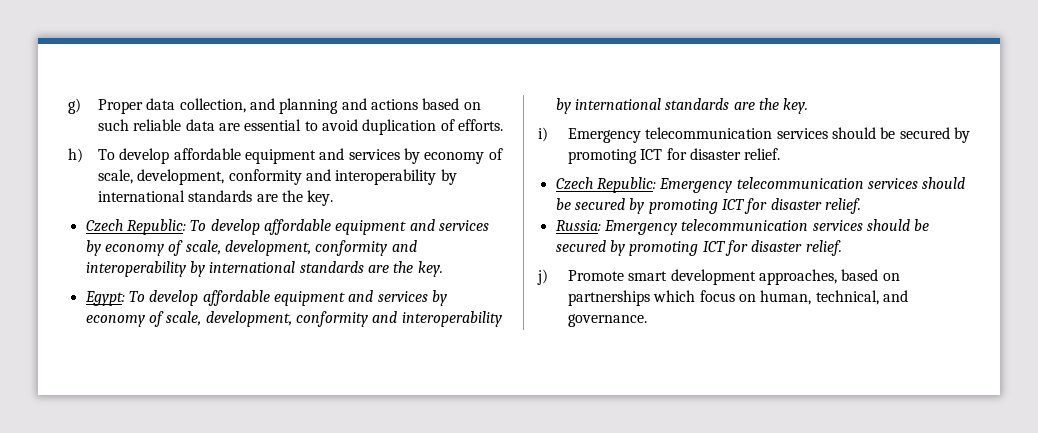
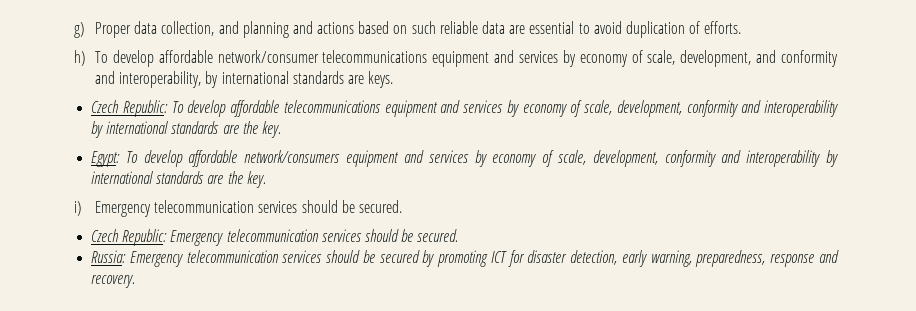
- h) To develop affordable equipment and services by economy of scale, development, conformity and interoperability by international standards are the key.
+ h) To develop affordable network/consumer telecommunications equipment and services by economy of scale, development, and conformity and interoperability, by international standards are keys.
- Czech Republic: To develop affordable equipment and services by economy of scale, development, conformity and interoperability by international standards are the key.
+ Czech Republic: To develop affordable telecommunications equipment and services by economy of scale, development, conformity and interoperability by international standards are the key.
- Egypt: To develop affordable equipment and services by economy of scale, development, conformity and interoperability by international standards are the key.
+ Egypt: To develop affordable network/consumers equipment and services by economy of scale, development, conformity and interoperability by international standards are the key.
- i) Emergency telecommunication services should be secured by promoting ICT for disaster relief.
+ i) Emergency telecommunication services should be secured.
- Czech Republic: Emergency telecommunication services should be secured by promoting ICT for disaster relief.
+ Czech Republic: Emergency telecommunication services should be secured.
- Russia: Emergency telecommunication services should be secured by promoting ICT for disaster relief.
- j) Promote smart development approaches, based on partnerships which focus on human, technical, and governance.
+ Russia: Emergency telecommunication services should be secured by promoting ICT for disaster detection, early warning, preparedness, response and recovery.

